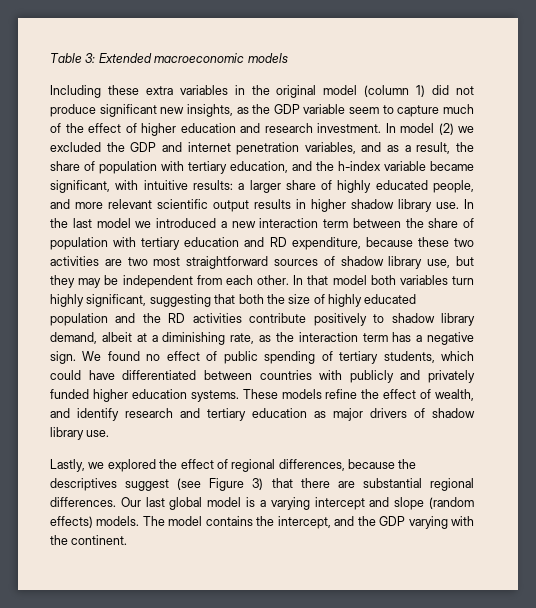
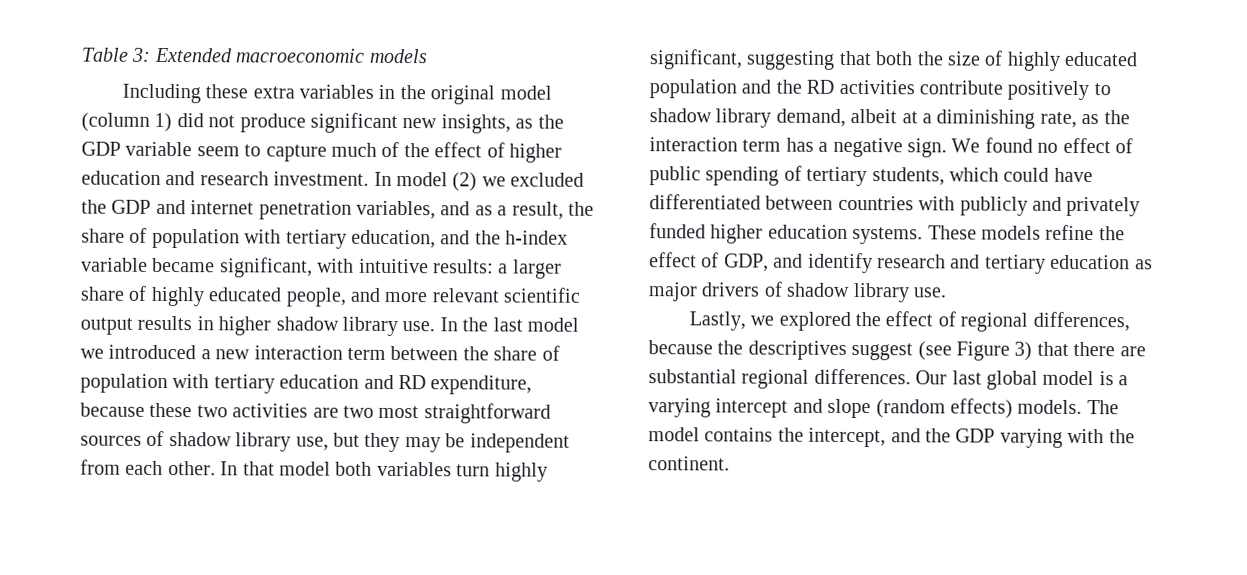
- These models refine the effect of wealth, and identify research and tertiary education as major drivers of shadow library use.
+ These models refine the effect of GDP, and identify research and tertiary education as major drivers of shadow library use.

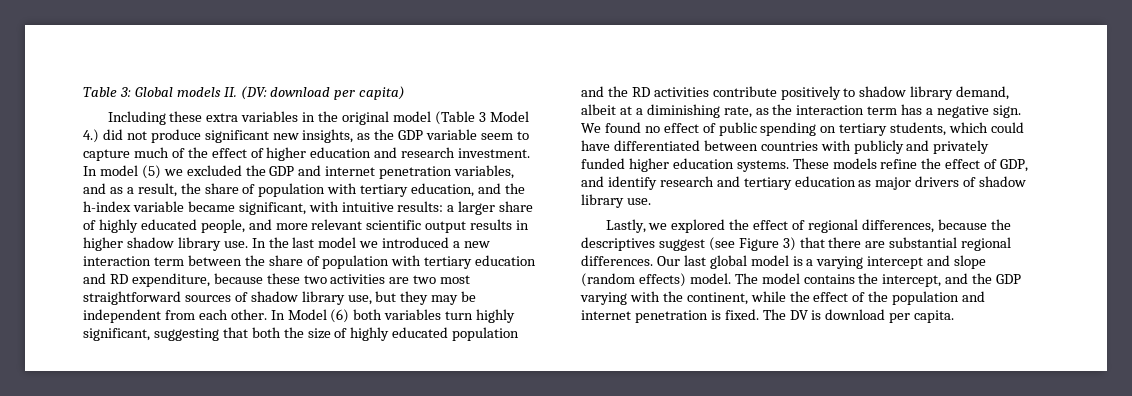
- Table 3: Extended macroeconomic models
+ Table 3: Global models II. (DV: download per capita)
- Including these extra variables in the original model (column 1) did not produce significant new insights, as the GDP variable seem to capture much of the effect of higher education and research investment.
+ Including these extra variables in the original model (Table 3 Model 4.) did not produce significant new insights, as the GDP variable seem to capture much of the effect of higher education and research investment.
- In model (2) we excluded the GDP and internet penetration variables, and as a result, the share of population with tertiary education, and the h-index variable became significant, with intuitive results: a larger share of highly educated people, and more relevant scientific output results in higher shadow library use.
+ In model (5) we excluded the GDP and internet penetration variables, and as a result, the share of population with tertiary education, and the h-index variable became significant, with intuitive results: a larger share of highly educated people, and more relevant scientific output results in higher shadow library use.
- In that model both variables turn highly significant, suggesting that both the size of highly educated population and the RD activities contribute positively to shadow library demand, albeit at a diminishing rate, as the interaction term has a negative sign.
+ In Model (6) both variables turn highly significant, suggesting that both the size of highly educated population and the RD activities contribute positively to shadow library demand, albeit at a diminishing rate, as the interaction term has a negative sign.
- We found no effect of public spending of tertiary students, which could have differentiated between countries with publicly and privately funded higher education systems.
+ We found no effect of public spending on tertiary students, which could have differentiated between countries with publicly and privately funded higher education systems.
- Our last global model is a varying intercept and slope (random effects) models.
+ Our last global model is a varying intercept and slope (random effects) model.
- The model contains the intercept, and the GDP varying with the continent.
+ The model contains the intercept, and the GDP varying with the continent, while the effect of the population and internet penetration is fixed. The DV is download per capita.

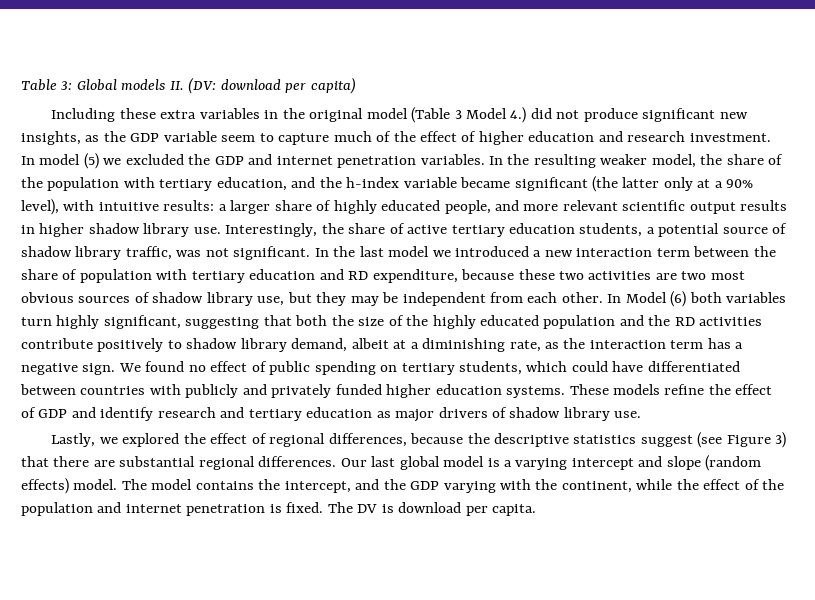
- In model (5) we excluded the GDP and internet penetration variables, and as a result, the share of population with tertiary education, and the h-index variable became significant, with intuitive results: a larger share of highly educated people, and more relevant scientific output results in higher shadow library use.
+ In model (5) we excluded the GDP and internet penetration variables. In the resulting weaker model, the share of the population with tertiary education, and the h-index variable became significant (the latter only at a 90% level), with intuitive results: a larger share of highly educated people, and more relevant scientific output results in higher shadow library use.
+ Interestingly, the share of active tertiary education students, a potential source of shadow library traffic, was not significant.
- In the last model we introduced a new interaction term between the share of population with tertiary education and RD expenditure, because these two activities are two most straightforward sources of shadow library use, but they may be independent from each other.
+ In the last model we introduced a new interaction term between the share of population with tertiary education and RD expenditure, because these two activities are two most obvious sources of shadow library use, but they may be independent from each other.
- In Model (6) both variables turn highly significant, suggesting that both the size of highly educated population and the RD activities contribute positively to shadow library demand, albeit at a diminishing rate, as the interaction term has a negative sign.
+ In Model (6) both variables turn highly significant, suggesting that both the size of the highly educated population and the RD activities contribute positively to shadow library demand, albeit at a diminishing rate, as the interaction term has a negative sign.
- These models refine the effect of GDP, and identify research and tertiary education as major drivers of shadow library use.
+ These models refine the effect of GDP and identify research and tertiary education as major drivers of shadow library use.
- Lastly, we explored the effect of regional differences, because the descriptives suggest (see Figure 3) that there are substantial regional differences.
+ Lastly, we explored the effect of regional differences, because the descriptive statistics suggest (see Figure 3) that there are substantial regional differences.

